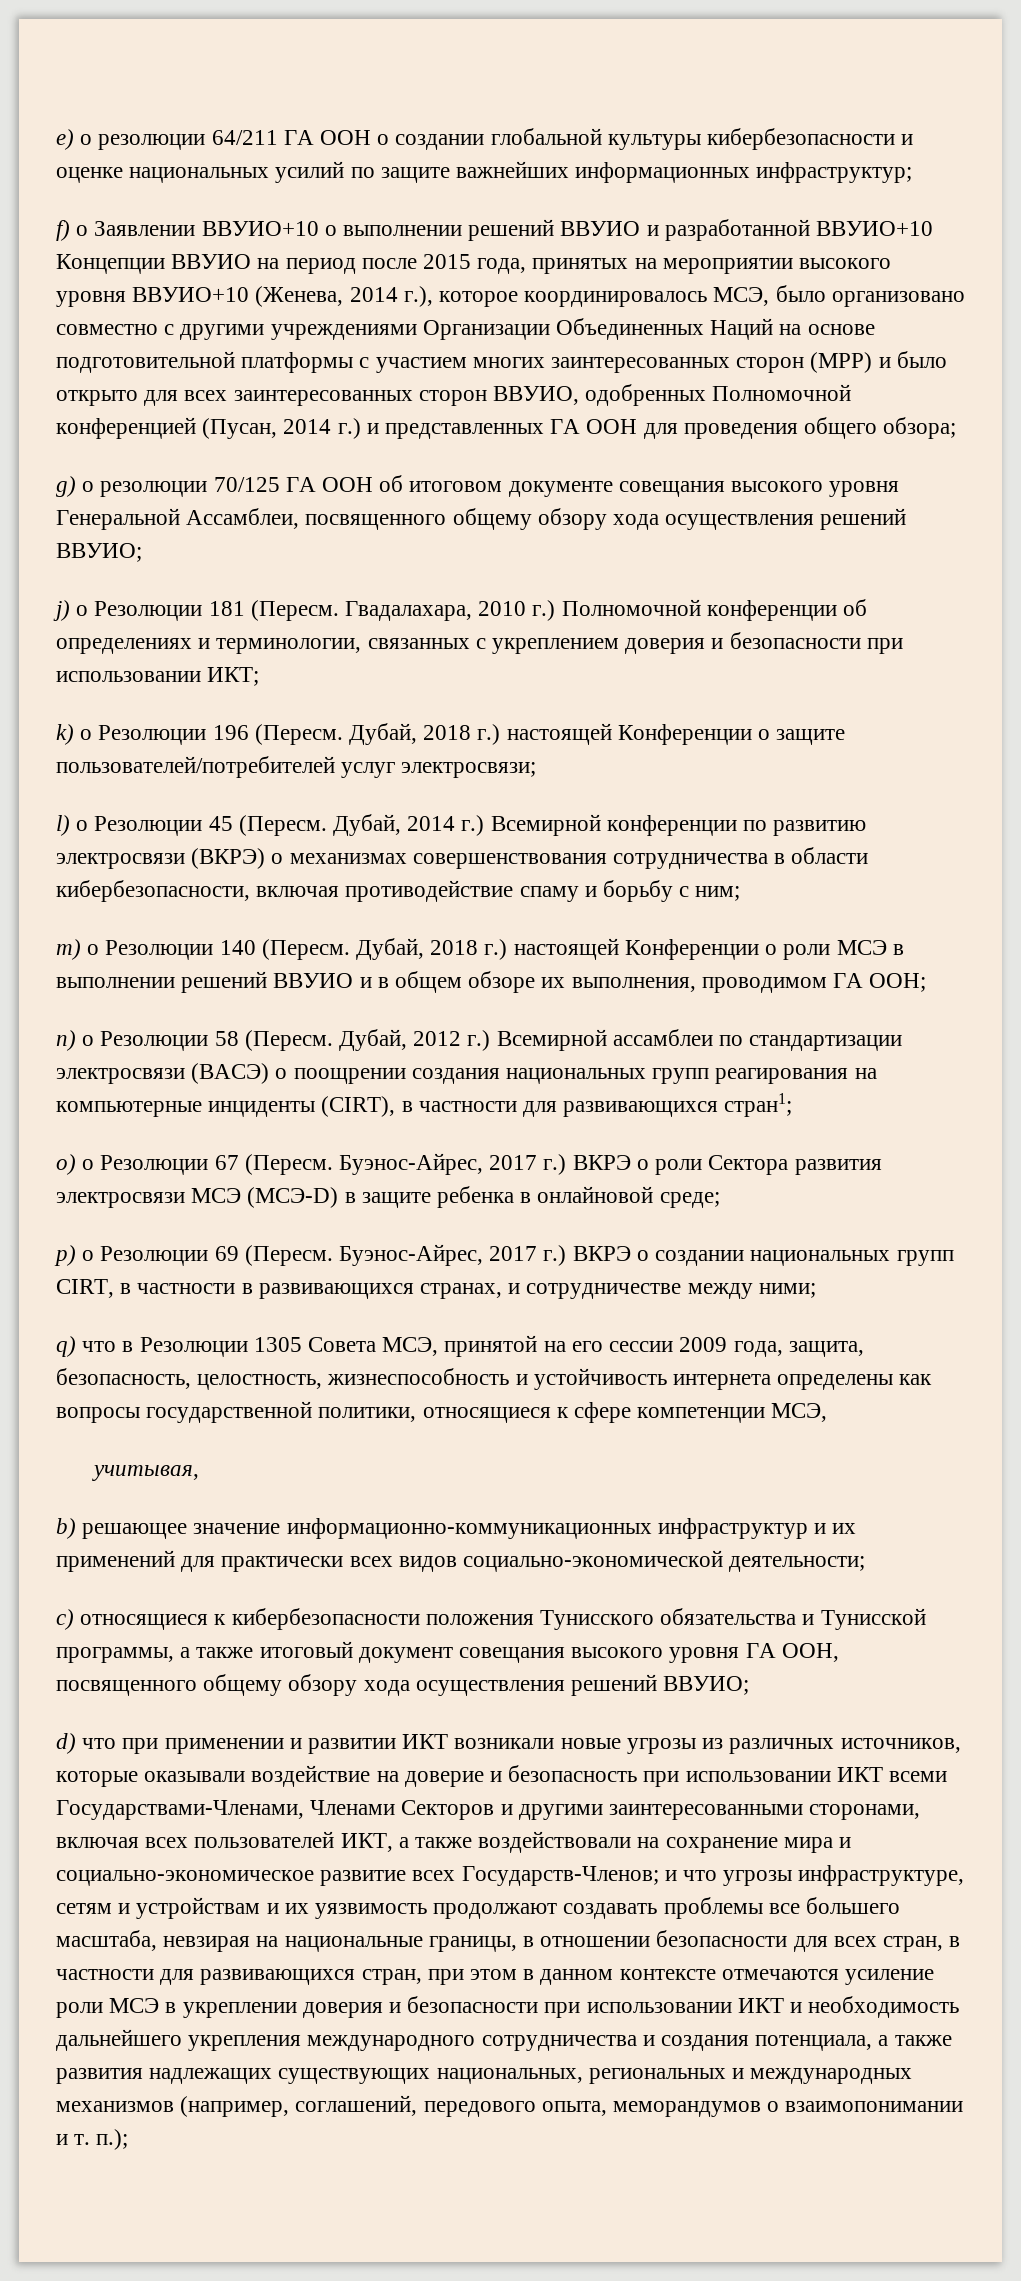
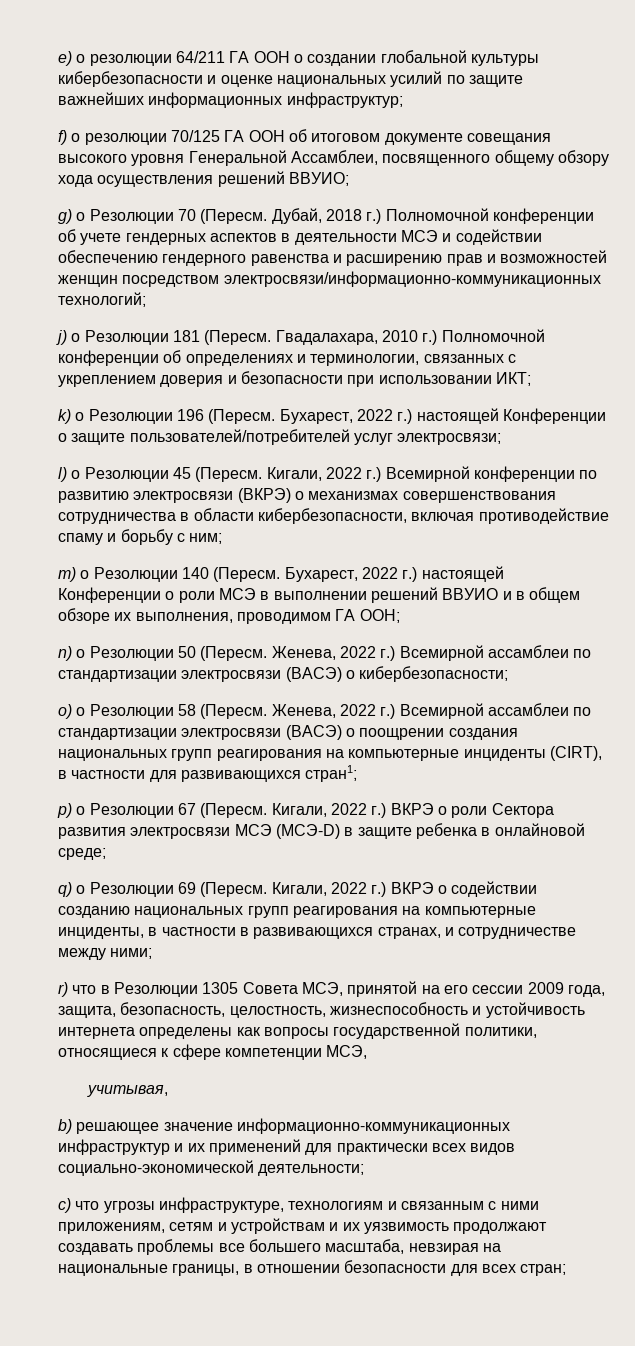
- f) о Заявлении ВВУИО+10 о выполнении решений ВВУИО и разработанной ВВУИО+10 Концепции ВВУИО на период после 2015 года, принятых на мероприятии высокого уровня ВВУИО+10 (Женева, 2014 г.), которое координировалось МСЭ, было организовано совместно с другими учреждениями Организации Объединенных Наций на основе подготовительной платформы с участием многих заинтересованных сторон (МРР) и было открыто для всех заинтересованных сторон ВВУИО, одобренных Полномочной конференцией (Пусан, 2014 г.) и представленных ГА ООН для проведения общего обзора;
- g) о резолюции 70/125 ГА ООН об итоговом документе совещания высокого уровня Генеральной Ассамблеи, посвященного общему обзору хода осуществления решений ВВУИО;
+ f) о резолюции 70/125 ГА ООН об итоговом документе совещания высокого уровня Генеральной Ассамблеи, посвященного общему обзору хода осуществления решений ВВУИО;
+ g) о Резолюции 70 (Пересм. Дубай, 2018 г.) Полномочной конференции об учете гендерных аспектов в деятельности МСЭ и содействии обеспечению гендерного равенства и расширению прав и возможностей женщин посредством электросвязи/информационно-коммуникационных технологий;
- Дубай, 2018 г.) настоящей Конференции о защите пользователей/потребителей услуг электросвязи;
+ Бухарест, 2022 г.) настоящей Конференции о защите пользователей/потребителей услуг электросвязи;
- Дубай, 2014 г.) Всемирной конференции по развитию электросвязи (ВКРЭ) о механизмах совершенствования сотрудничества в области кибербезопасности, включая противодействие спаму и борьбу с ним;
+ Кигали, 2022 г.) Всемирной конференции по развитию электросвязи (ВКРЭ) о механизмах совершенствования сотрудничества в области кибербезопасности, включая противодействие спаму и борьбу с ним;
- Дубай, 2018 г.) настоящей Конференции о роли МСЭ в выполнении решений ВВУИО и в общем обзоре их выполнения, проводимом ГА ООН;
+ Бухарест, 2022 г.) настоящей Конференции о роли МСЭ в выполнении решений ВВУИО и в общем обзоре их выполнения, проводимом ГА ООН;
- n) о Резолюции 58 (Пересм. Дубай, 2012 г.) Всемирной ассамблеи по стандартизации электросвязи (ВАСЭ) о поощрении создания национальных групп реагирования на компьютерные инциденты (CIRT), в частности для развивающихся стран1;
+ n) о Резолюции 50 (Пересм. Женева, 2022 г.) Всемирной ассамблеи по стандартизации электросвязи (ВАСЭ) о кибербезопасности;
+ o) о Резолюции 58 (Пересм. Женева, 2022 г.) Всемирной ассамблеи по стандартизации электросвязи (ВАСЭ) о поощрении создания национальных групп реагирования на компьютерные инциденты (CIRT), в частности для развивающихся стран1;
- o) о Резолюции 67 (Пересм.
+ p) о Резолюции 67 (Пересм.
- Буэнос-Айрес, 2017 г.) ВКРЭ о роли Сектора развития электросвязи МСЭ (МСЭ-D) в защите ребенка в онлайновой среде;
+ Кигали, 2022 г.) ВКРЭ о роли Сектора развития электросвязи МСЭ (МСЭ-D) в защите ребенка в онлайновой среде;
- p) о Резолюции 69 (Пересм.
+ q) о Резолюции 69 (Пересм.
- Буэнос-Айрес, 2017 г.) ВКРЭ о создании национальных групп CIRT, в частности в развивающихся странах, и сотрудничестве между ними;
+ Кигали, 2022 г.) ВКРЭ о содействии созданию национальных групп реагирования на компьютерные инциденты, в частности в развивающихся странах, и сотрудничестве между ними;
- q) что в Резолюции 1305 Совета МСЭ, принятой на его сессии 2009 года, защита, безопасность, целостность, жизнеспособность и устойчивость интернета определены как вопросы государственной политики, относящиеся к сфере компетенции МСЭ,
+ r) что в Резолюции 1305 Совета МСЭ, принятой на его сессии 2009 года, защита, безопасность, целостность, жизнеспособность и устойчивость интернета определены как вопросы государственной политики, относящиеся к сфере компетенции МСЭ,
- c) относящиеся к кибербезопасности положения Тунисского обязательства и Тунисской программы, а также итоговый документ совещания высокого уровня ГА ООН, посвященного общему обзору хода осуществления решений ВВУИО;
- d) что при применении и развитии ИКТ возникали новые угрозы из различных источников, которые оказывали воздействие на доверие и безопасность при использовании ИКТ всеми Государствами-Членами, Членами Секторов и другими заинтересованными сторонами, включая всех пользователей ИКТ, а также воздействовали на сохранение мира и социально-экономическое развитие всех Государств-Членов; и что угрозы инфраструктуре, сетям и устройствам и их уязвимость продолжают создавать проблемы все большего масштаба, невзирая на национальные границы, в отношении безопасности для всех стран, в частности для развивающихся стран, при этом в данном контексте отмечаются усиление роли МСЭ в укреплении доверия и безопасности при использовании ИКТ и необходимость дальнейшего укрепления международного сотрудничества и создания потенциала, а также развития надлежащих существующих национальных, региональных и международных механизмов (например, соглашений, передового опыта, меморандумов о взаимопонимании и т. п.);
+ c) что угрозы инфраструктуре, технологиям и связанным с ними приложениям, сетям и устройствам и их уязвимость продолжают создавать проблемы все большего масштаба, невзирая на национальные границы, в отношении безопасности для всех стран;

